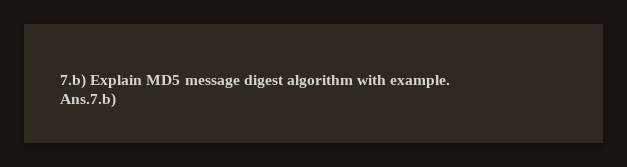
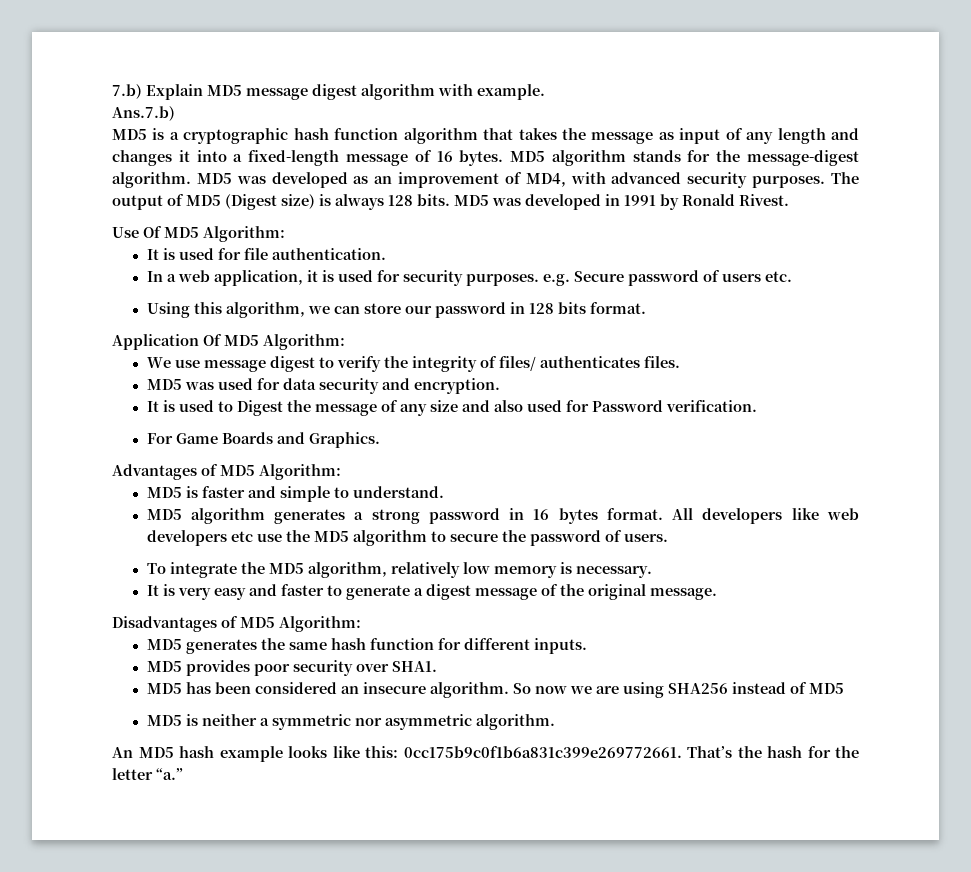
+ MD5 is a cryptographic hash function algorithm that takes the message as input of any length and changes it into a fixed-length message of 16 bytes. MD5 algorithm stands for the message-digest algorithm. MD5 was developed as an improvement of MD4, with advanced security purposes. The output of MD5 (Digest size) is always 128 bits. MD5 was developed in 1991 by Ronald Rivest.
+ Use Of MD5 Algorithm:
+ It is used for file authentication.
+ In a web application, it is used for security purposes. e.g. Secure password of users etc.
+ Using this algorithm, we can store our password in 128 bits format.
+ Application Of MD5 Algorithm:
+ We use message digest to verify the integrity of files/ authenticates files.
+ MD5 was used for data security and encryption.
+ It is used to Digest the message of any size and also used for Password verification.
+ For Game Boards and Graphics.
+ Advantages of MD5 Algorithm:
+ MD5 is faster and simple to understand.
+ MD5 algorithm generates a strong password in 16 bytes format. All developers like web developers etc use the MD5 algorithm to secure the password of users.
+ To integrate the MD5 algorithm, relatively low memory is necessary.
+ It is very easy and faster to generate a digest message of the original message.
+ Disadvantages of MD5 Algorithm:
+ MD5 generates the same hash function for different inputs.
+ MD5 provides poor security over SHA1.
+ MD5 has been considered an insecure algorithm. So now we are using SHA256 instead of MD5
+ MD5 is neither a symmetric nor asymmetric algorithm.
+ An MD5 hash example looks like this: 0cc175b9c0f1b6a831c399e269772661. That’s the hash for the letter “a.”

